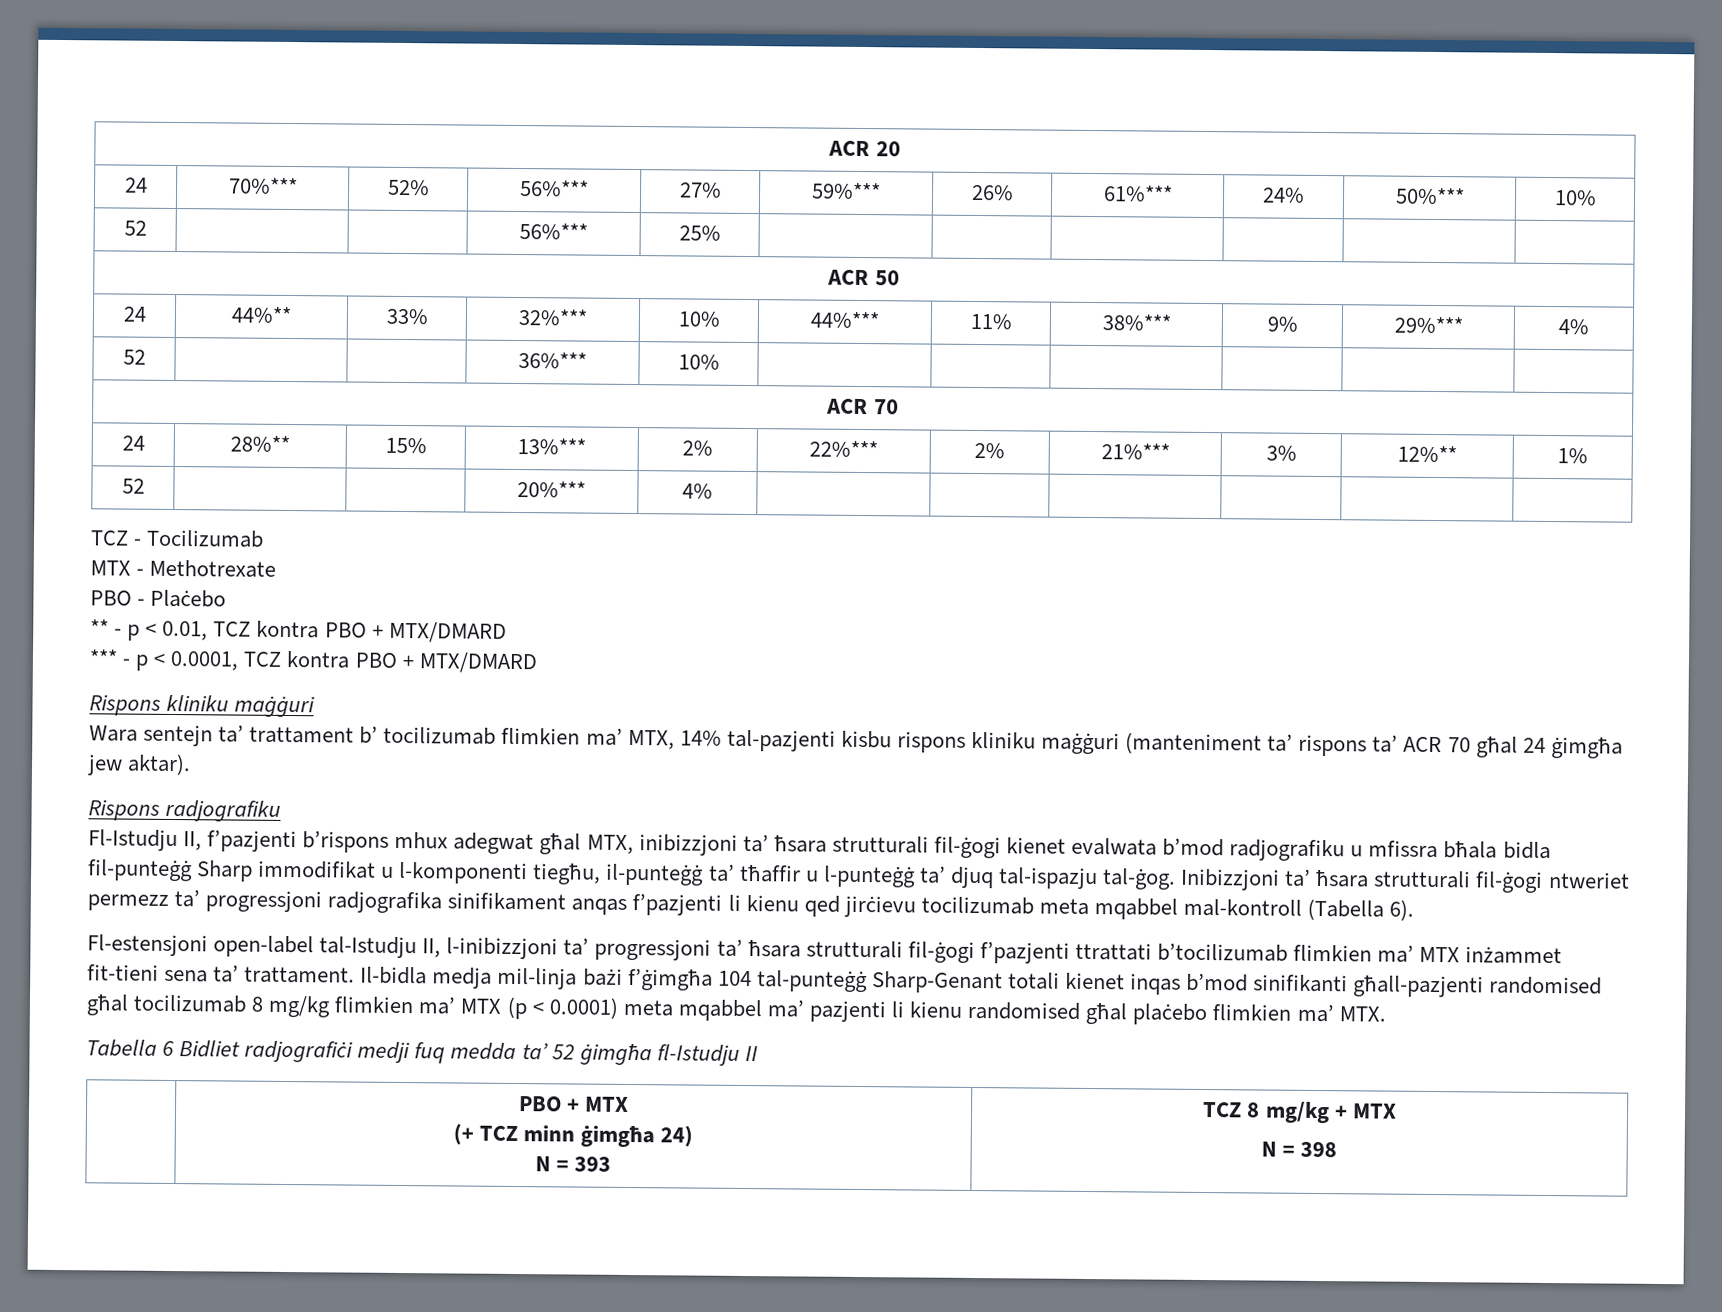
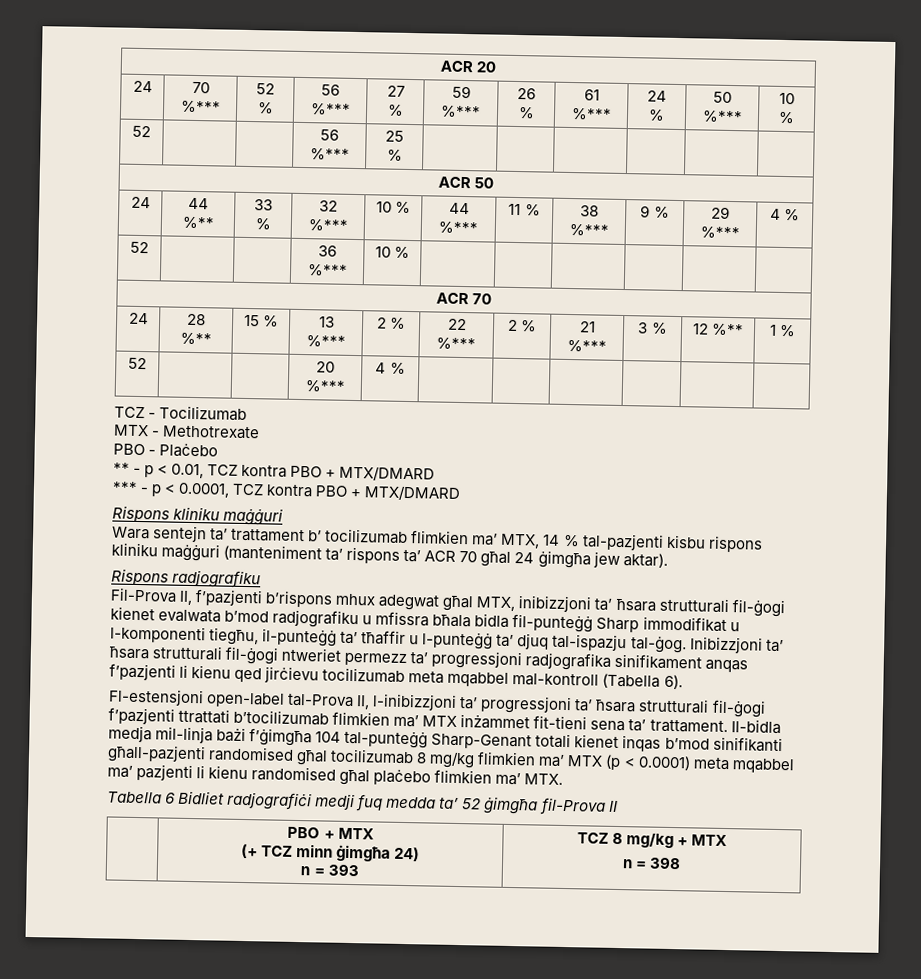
- 24 | 70%*** | 52% | 56%*** | 27% | 59%*** | 26% | 61%*** | 24% | 50%*** | 10%
- 52 | | | 56%*** | 25% | | | | | |
+ 24 | 70 %*** | 52 % | 56 %*** | 27 % | 59 %*** | 26 % | 61 %*** | 24 % | 50 %*** | 10 %
+ 52 | | | 56 %*** | 25 % | | | | | |
  ACR 50
- 24 | 44%** | 33% | 32%*** | 10% | 44%*** | 11% | 38%*** | 9% | 29%*** | 4%
- 52 | | | 36%*** | 10% | | | | | |
+ 24 | 44 %** | 33 % | 32 %*** | 10 % | 44 %*** | 11 % | 38 %*** | 9 % | 29 %*** | 4 %
+ 52 | | | 36 %*** | 10 % | | | | | |
  ACR 70
- 24 | 28%** | 15% | 13%*** | 2% | 22%*** | 2% | 21%*** | 3% | 12%** | 1%
- 52 | | | 20%*** | 4% | | | | | |
+ 24 | 28 %** | 15 % | 13 %*** | 2 % | 22 %*** | 2 % | 21 %*** | 3 % | 12 %** | 1 %
+ 52 | | | 20 %*** | 4 % | | | | | |
- Wara sentejn ta’ trattament b’ tocilizumab flimkien ma’ MTX, 14% tal-pazjenti kisbu rispons kliniku maġġuri (manteniment ta’ rispons ta’ ACR 70 għal 24 ġimgħa jew aktar).
+ Wara sentejn ta’ trattament b’ tocilizumab flimkien ma’ MTX, 14 % tal-pazjenti kisbu rispons kliniku maġġuri (manteniment ta’ rispons ta’ ACR 70 għal 24 ġimgħa jew aktar).
- Fl-Istudju II, f’pazjenti b’rispons mhux adegwat għal MTX, inibizzjoni ta’ ħsara strutturali fil-ġogi kienet evalwata b’mod radjografiku u mfissra bħala bidla fil-punteġġ Sharp immodifikat u l-komponenti tiegħu, il-punteġġ ta’ tħaffir u l-punteġġ ta’ djuq tal-ispazju tal-ġog.
+ Fil-Prova II, f’pazjenti b’rispons mhux adegwat għal MTX, inibizzjoni ta’ ħsara strutturali fil-ġogi kienet evalwata b’mod radjografiku u mfissra bħala bidla fil-punteġġ Sharp immodifikat u l-komponenti tiegħu, il-punteġġ ta’ tħaffir u l-punteġġ ta’ djuq tal-ispazju tal-ġog.
- Fl-estensjoni open-label tal-Istudju II, l-inibizzjoni ta’ progressjoni ta’ ħsara strutturali fil-ġogi f’pazjenti ttrattati b’tocilizumab flimkien ma’ MTX inżammet fit-tieni sena ta’ trattament.
+ Fl-estensjoni open-label tal-Prova II, l-inibizzjoni ta’ progressjoni ta’ ħsara strutturali fil-ġogi f’pazjenti ttrattati b’tocilizumab flimkien ma’ MTX inżammet fit-tieni sena ta’ trattament.
- Tabella 6 Bidliet radjografiċi medji fuq medda ta’ 52 ġimgħa fl-Istudju II
+ Tabella 6 Bidliet radjografiċi medji fuq medda ta’ 52 ġimgħa fil-Prova II
  | PBO + MTX
  (+ TCZ minn ġimgħa 24)
- N = 393 | TCZ 8 mg/kg + MTX
- N = 398
+ n = 393 | TCZ 8 mg/kg + MTX
+ n = 398

